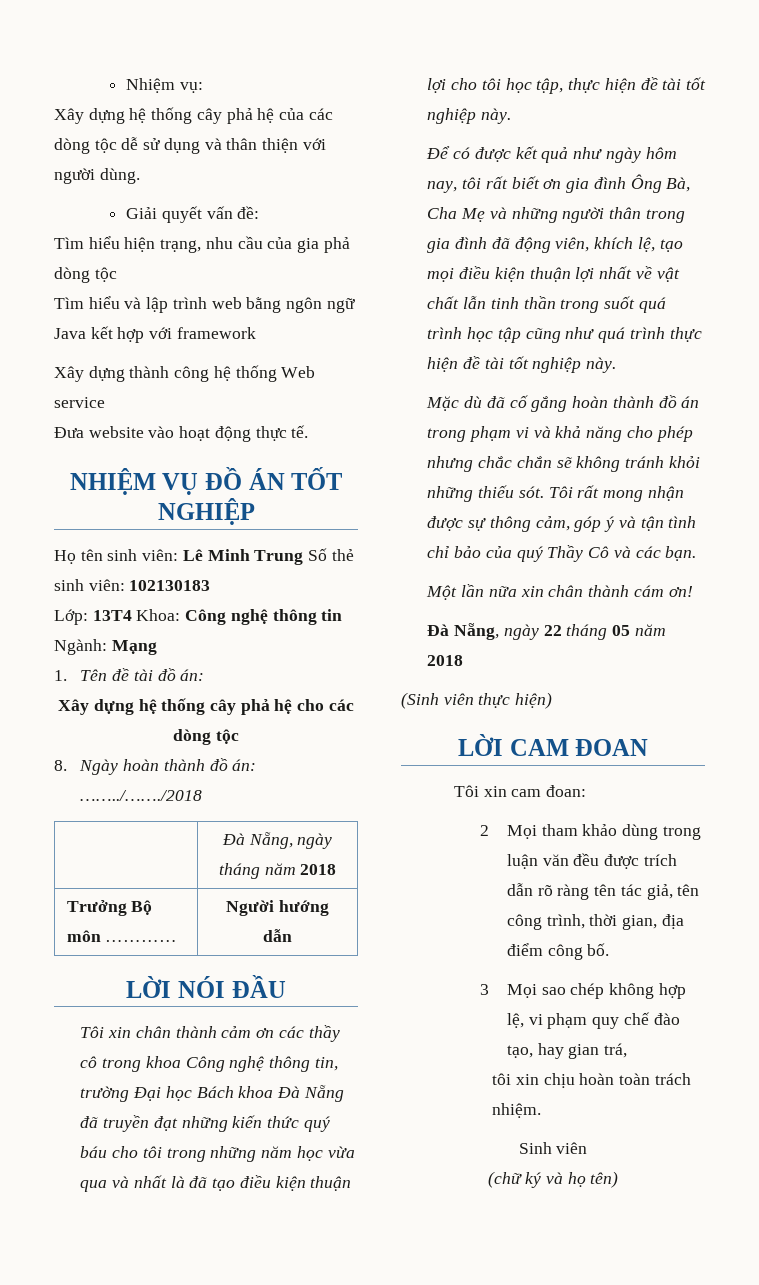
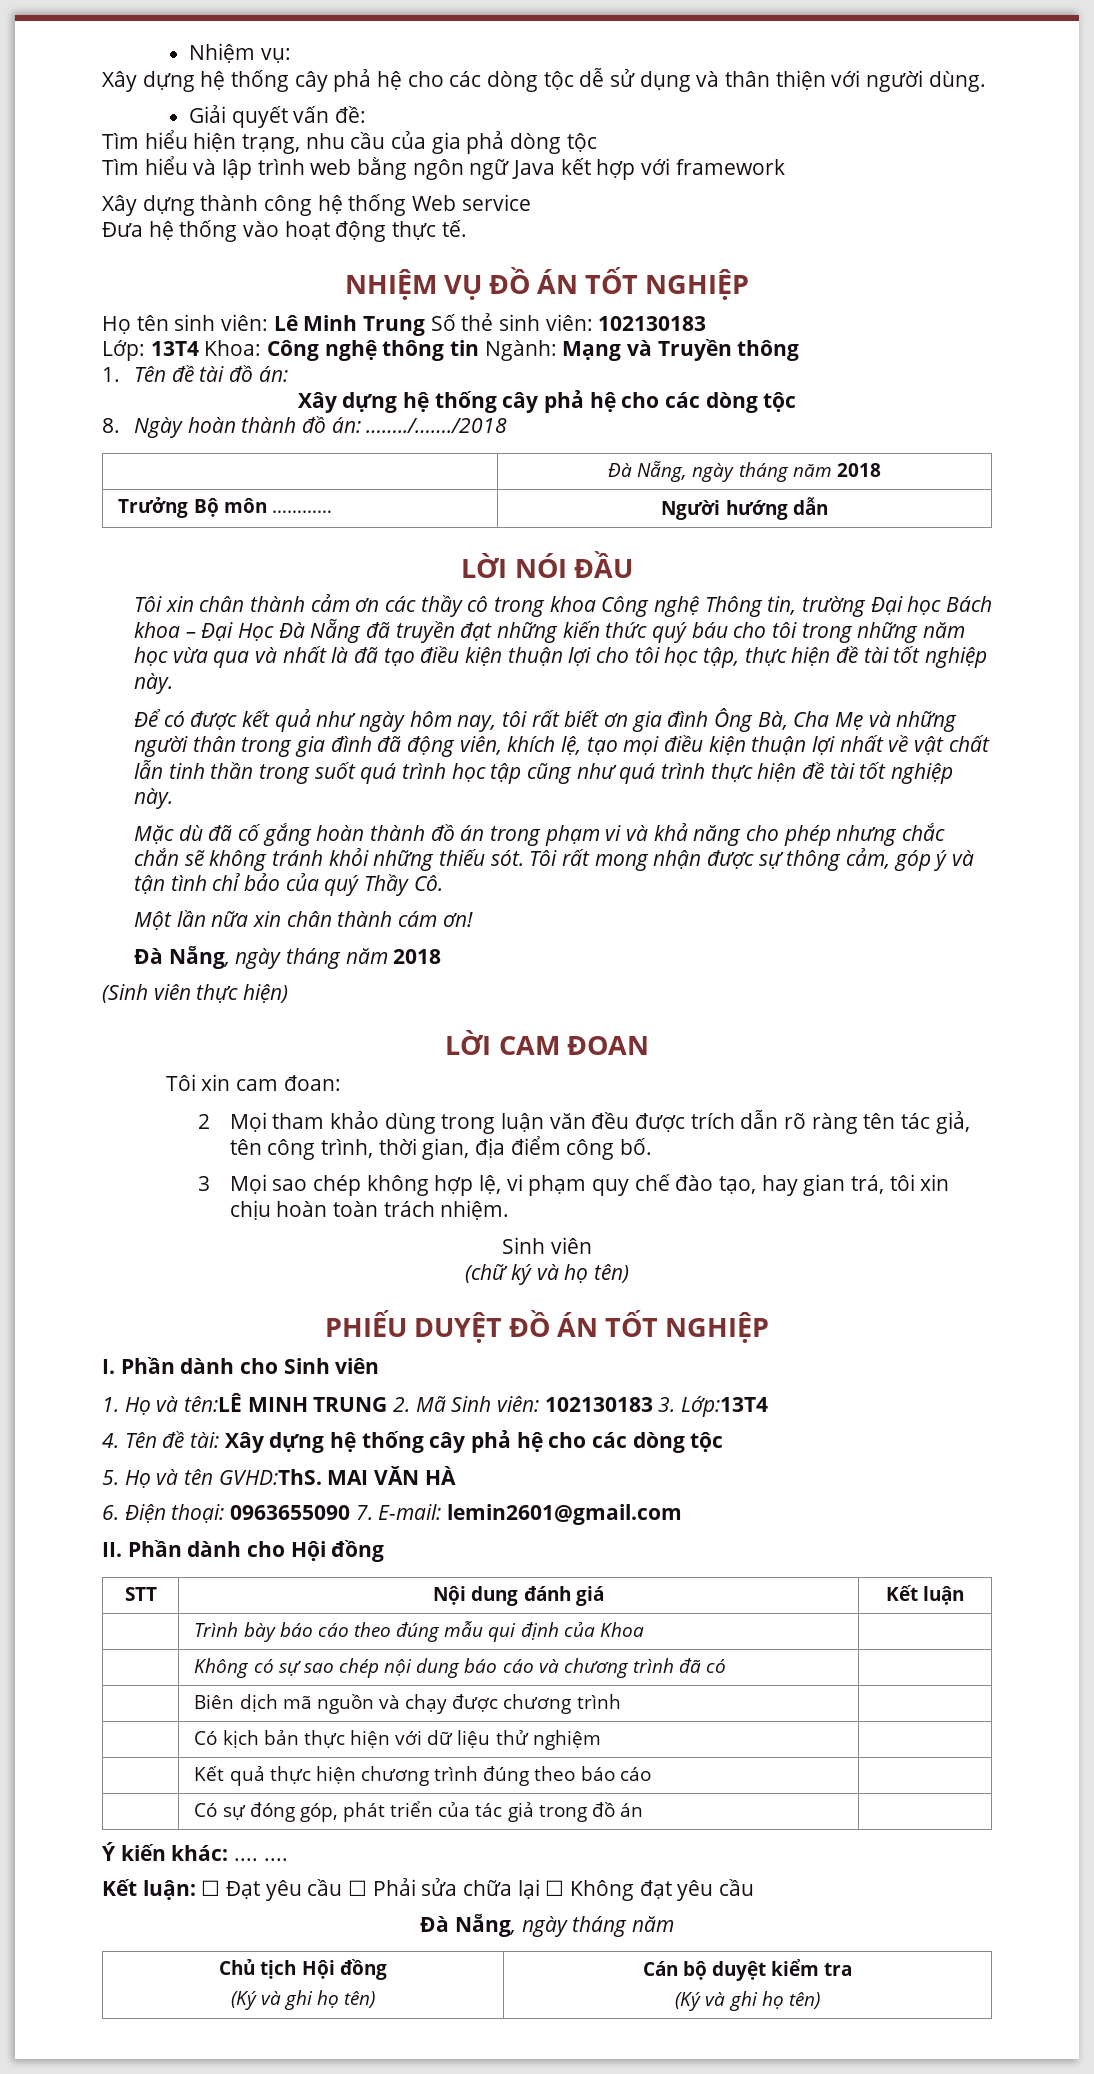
- Xây dựng hệ thống cây phả hệ của các dòng tộc dễ sử dụng và thân thiện với người dùng.
+ Xây dựng hệ thống cây phả hệ cho các dòng tộc dễ sử dụng và thân thiện với người dùng.
- Đưa website vào hoạt động thực tế.
+ Đưa hệ thống vào hoạt động thực tế.
- Lớp: 13T4 Khoa: Công nghệ thông tin Ngành: Mạng
+ Lớp: 13T4 Khoa: Công nghệ thông tin Ngành: Mạng và Truyền thông
- Tôi xin chân thành cảm ơn các thầy cô trong khoa Công nghệ thông tin, trường Đại học Bách khoa Đà Nẵng đã truyền đạt những kiến thức quý báu cho tôi trong những năm học vừa qua và nhất là đã tạo điều kiện thuận lợi cho tôi học tập, thực hiện đề tài tốt nghiệp này.
+ Tôi xin chân thành cảm ơn các thầy cô trong khoa Công nghệ Thông tin, trường Đại học Bách khoa – Đại Học Đà Nẵng đã truyền đạt những kiến thức quý báu cho tôi trong những năm học vừa qua và nhất là đã tạo điều kiện thuận lợi cho tôi học tập, thực hiện đề tài tốt nghiệp này.
- Tôi rất mong nhận được sự thông cảm, góp ý và tận tình chỉ bảo của quý Thầy Cô và các bạn.
+ Tôi rất mong nhận được sự thông cảm, góp ý và tận tình chỉ bảo của quý Thầy Cô.
  Một lần nữa xin chân thành cám ơn!
- Đà Nẵng, ngày 22 tháng 05 năm 2018
+ Đà Nẵng, ngày tháng năm 2018
- 3 Mọi sao chép không hợp lệ, vi phạm quy chế đào tạo, hay gian trá,
- tôi xin chịu hoàn toàn trách nhiệm.
+ 3 Mọi sao chép không hợp lệ, vi phạm quy chế đào tạo, hay gian trá, tôi xin chịu hoàn toàn trách nhiệm.
+ PHIẾU DUYỆT ĐỒ ÁN TỐT NGHIỆP
+ I. Phần dành cho Sinh viên
+ 1. Họ và tên:LÊ MINH TRUNG 2. Mã Sinh viên: 102130183 3. Lớp:13T4
+ 4. Tên đề tài: Xây dựng hệ thống cây phả hệ cho các dòng tộc
+ 5. Họ và tên GVHD:ThS. MAI VĂN HÀ
+ 6. Điện thoại: 0963655090 7. E-mail: lemin2601@gmail.com
+ II. Phần dành cho Hội đồng
+ STT | Nội dung đánh giá | Kết luận
+ | Trình bày báo cáo theo đúng mẫu qui định của Khoa |
+ | Không có sự sao chép nội dung báo cáo và chương trình đã có |
+ | Biên dịch mã nguồn và chạy được chương trình |
+ | Có kịch bản thực hiện với dữ liệu thử nghiệm |
+ | Kết quả thực hiện chương trình đúng theo báo cáo |
+ | Có sự đóng góp, phát triển của tác giả trong đồ án |
+ Ý kiến khác: .... ....
+ Kết luận: ☐ Đạt yêu cầu ☐ Phải sửa chữa lại ☐ Không đạt yêu cầu
+ Đà Nẵng, ngày tháng năm
+ Chủ tịch Hội đồng
+ (Ký và ghi họ tên) | Cán bộ duyệt kiểm tra
+ (Ký và ghi họ tên)

